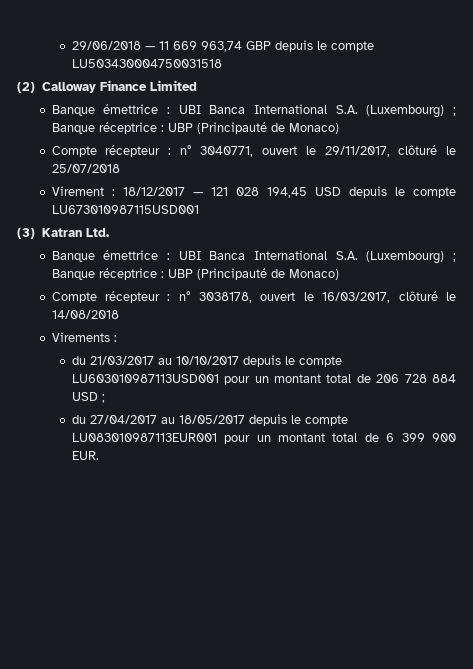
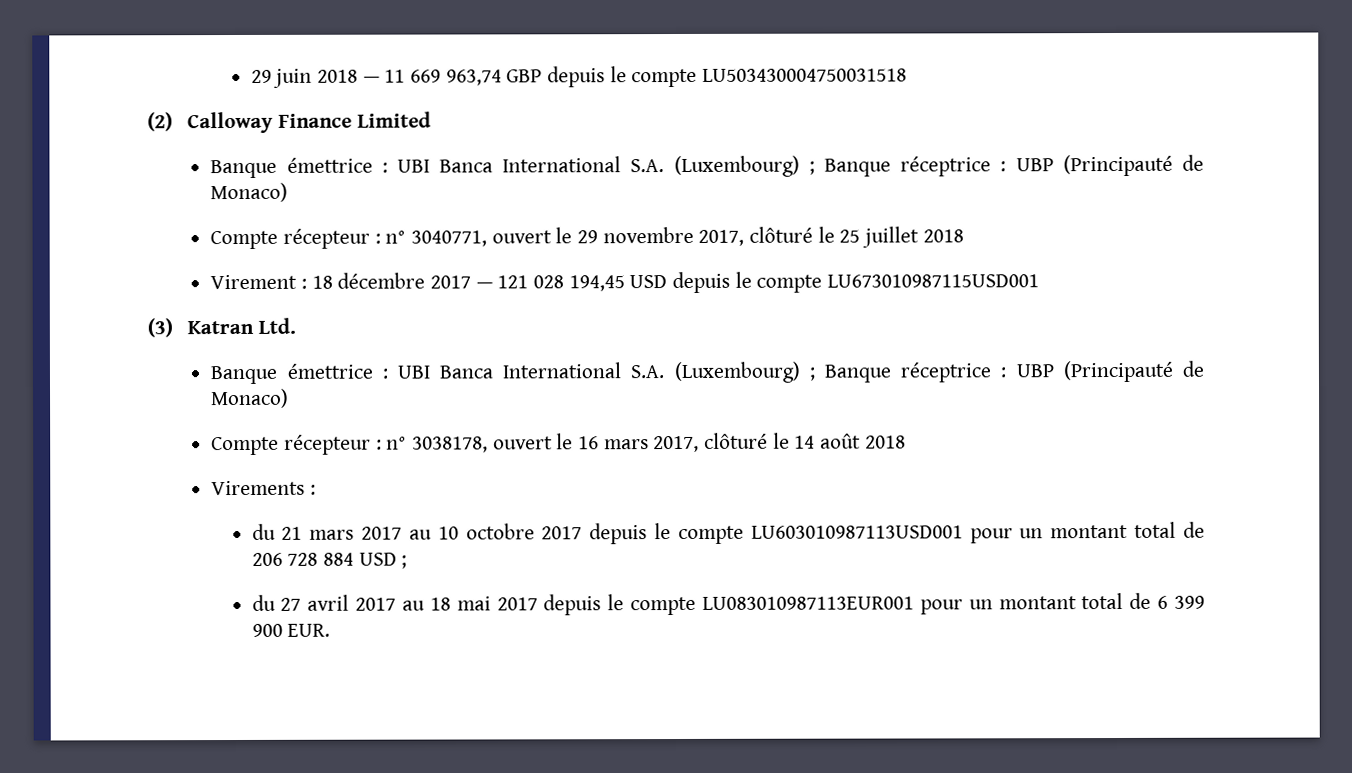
- 29/06/2018 — 11 669 963,74 GBP depuis le compte LU503430004750031518
+ 29 juin 2018 — 11 669 963,74 GBP depuis le compte LU503430004750031518
- Compte récepteur : n° 3040771, ouvert le 29/11/2017, clôturé le 25/07/2018
+ Compte récepteur : n° 3040771, ouvert le 29 novembre 2017, clôturé le 25 juillet 2018
- Virement : 18/12/2017 — 121 028 194,45 USD depuis le compte LU673010987115USD001
+ Virement : 18 décembre 2017 — 121 028 194,45 USD depuis le compte LU673010987115USD001
- Compte récepteur : n° 3038178, ouvert le 16/03/2017, clôturé le 14/08/2018
+ Compte récepteur : n° 3038178, ouvert le 16 mars 2017, clôturé le 14 août 2018
  Virements :
- du 21/03/2017 au 10/10/2017 depuis le compte LU603010987113USD001 pour un montant total de 206 728 884 USD ;
+ du 21 mars 2017 au 10 octobre 2017 depuis le compte LU603010987113USD001 pour un montant total de 206 728 884 USD ;
- du 27/04/2017 au 18/05/2017 depuis le compte LU083010987113EUR001 pour un montant total de 6 399 900 EUR.
+ du 27 avril 2017 au 18 mai 2017 depuis le compte LU083010987113EUR001 pour un montant total de 6 399 900 EUR.

